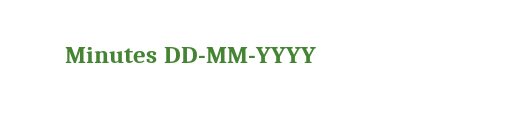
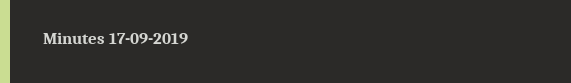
- Minutes DD-MM-YYYY
+ Minutes 17-09-2019

